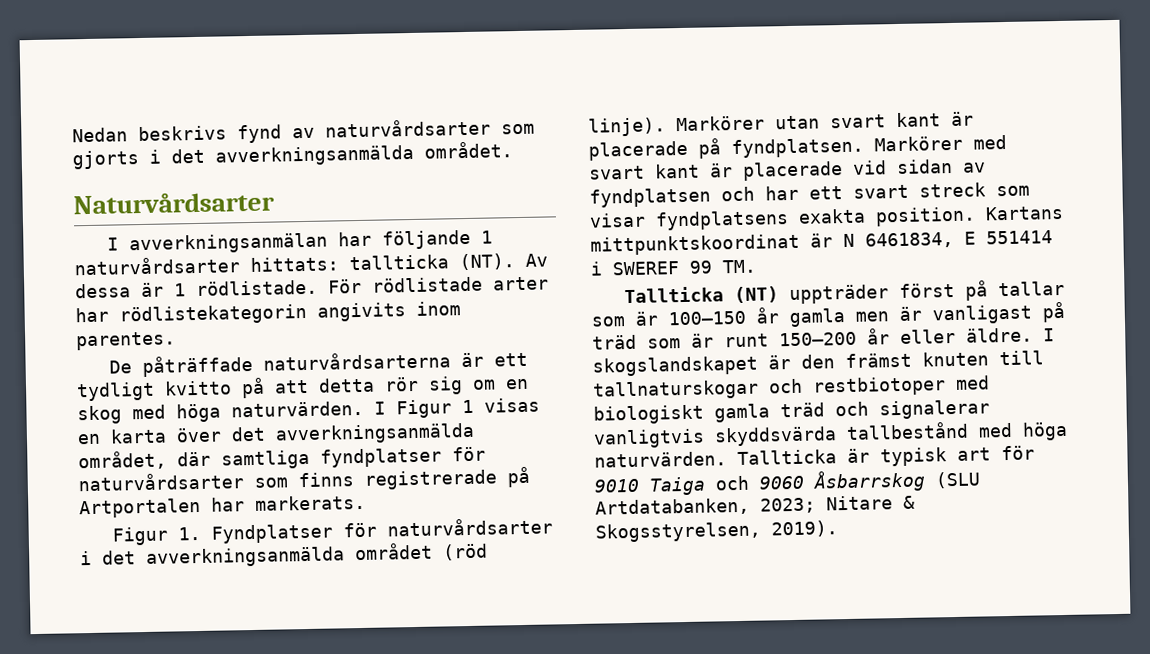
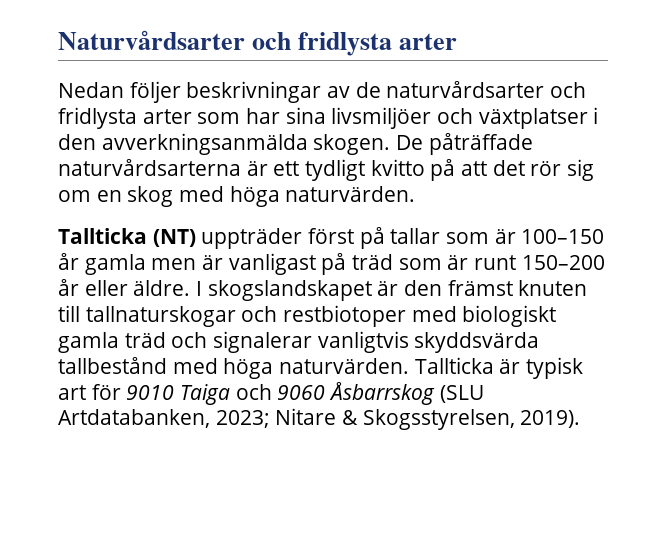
- Nedan beskrivs fynd av naturvårdsarter som gjorts i det avverkningsanmälda området.
- Naturvårdsarter
- I avverkningsanmälan har följande 1 naturvårdsarter hittats: tallticka (NT). Av dessa är 1 rödlistade. För rödlistade arter har rödlistekategorin angivits inom parentes.
- De påträffade naturvårdsarterna är ett tydligt kvitto på att detta rör sig om en skog med höga naturvärden. I Figur 1 visas en karta över det avverkningsanmälda området, där samtliga fyndplatser för naturvårdsarter som finns registrerade på Artportalen har markerats.
- Figur 1. Fyndplatser för naturvårdsarter i det avverkningsanmälda området (röd linje). Markörer utan svart kant är placerade på fyndplatsen. Markörer med svart kant är placerade vid sidan av fyndplatsen och har ett svart streck som visar fyndplatsens exakta position. Kartans mittpunktskoordinat är N 6461834, E 551414 i SWEREF 99 TM.
+ Naturvårdsarter och fridlysta arter
+ Nedan följer beskrivningar av de naturvårdsarter och fridlysta arter som har sina livsmiljöer och växtplatser i den avverkningsanmälda skogen. De påträffade naturvårdsarterna är ett tydligt kvitto på att det rör sig om en skog med höga naturvärden.

